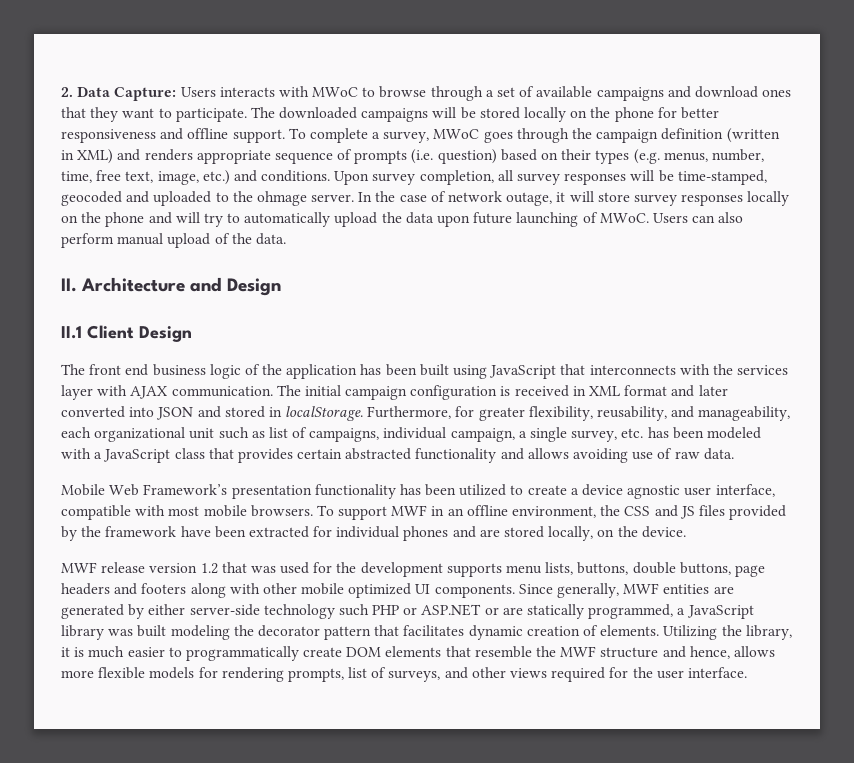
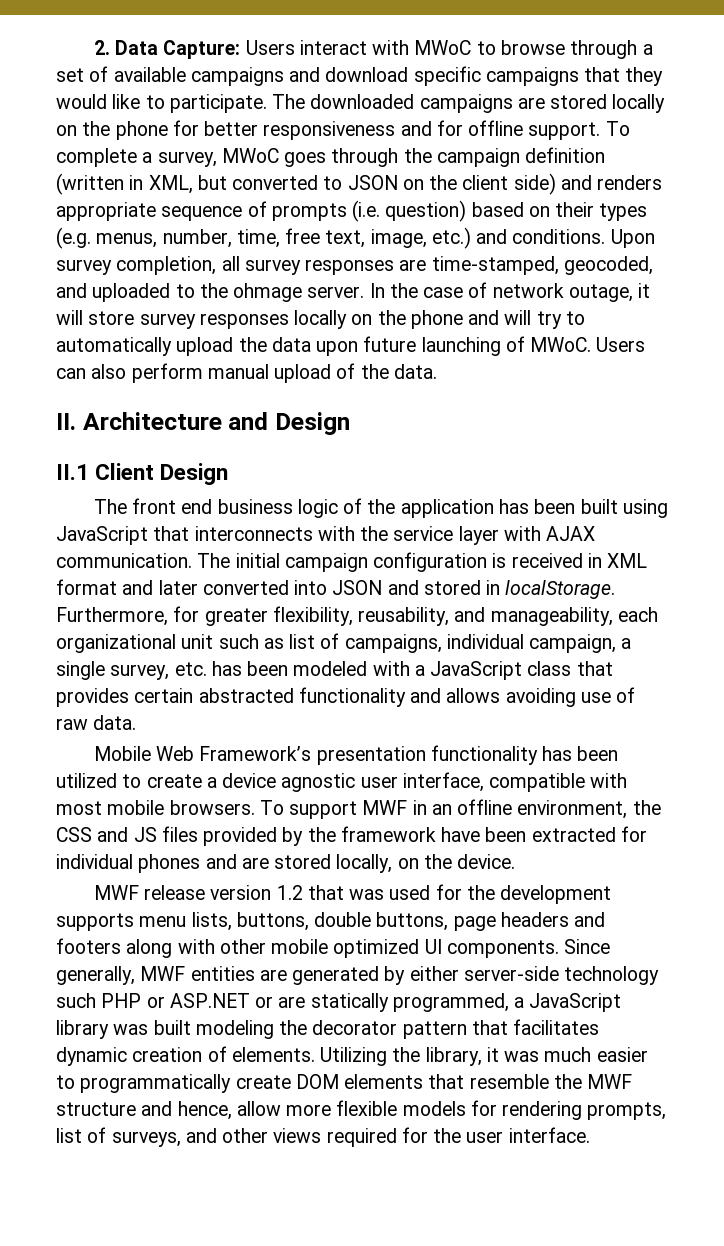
- 2. Data Capture: Users interacts with MWoC to browse through a set of available campaigns and download ones that they want to participate.
+ 2. Data Capture: Users interact with MWoC to browse through a set of available campaigns and download specific campaigns that they would like to participate.
- The downloaded campaigns will be stored locally on the phone for better responsiveness and offline support.
+ The downloaded campaigns are stored locally on the phone for better responsiveness and for offline support.
- To complete a survey, MWoC goes through the campaign definition (written in XML) and renders appropriate sequence of prompts (i.e. question) based on their types (e.g. menus, number, time, free text, image, etc.) and conditions.
+ To complete a survey, MWoC goes through the campaign definition (written in XML, but converted to JSON on the client side) and renders appropriate sequence of prompts (i.e. question) based on their types (e.g. menus, number, time, free text, image, etc.) and conditions.
- Upon survey completion, all survey responses will be time-stamped, geocoded and uploaded to the ohmage server.
+ Upon survey completion, all survey responses are time-stamped, geocoded, and uploaded to the ohmage server.
- The front end business logic of the application has been built using JavaScript that interconnects with the services layer with AJAX communication.
+ The front end business logic of the application has been built using JavaScript that interconnects with the service layer with AJAX communication.
- Utilizing the library, it is much easier to programmatically create DOM elements that resemble the MWF structure and hence, allows more flexible models for rendering prompts, list of surveys, and other views required for the user interface.
+ Utilizing the library, it was much easier to programmatically create DOM elements that resemble the MWF structure and hence, allow more flexible models for rendering prompts, list of surveys, and other views required for the user interface.

